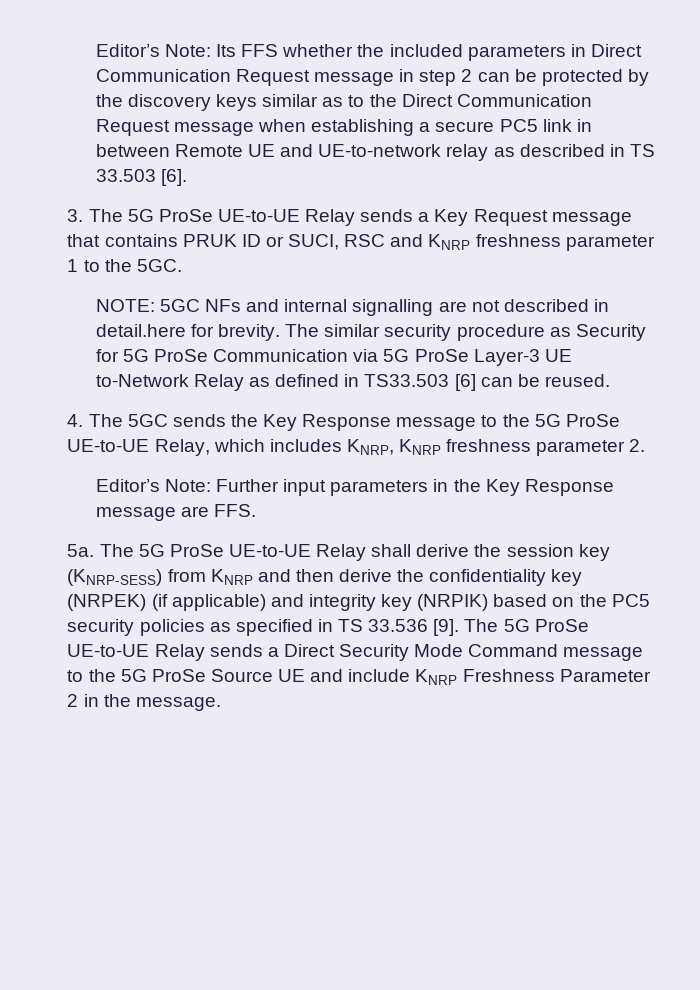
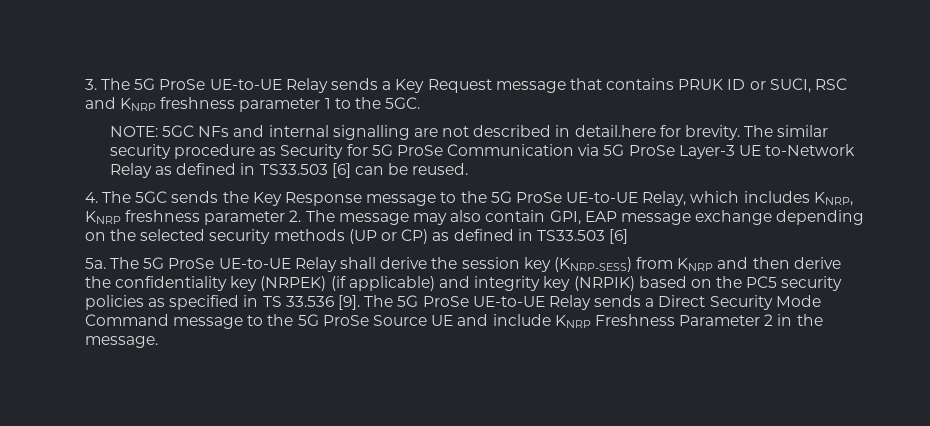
- Editor’s Note: Its FFS whether the included parameters in Direct Communication Request message in step 2 can be protected by the discovery keys similar as to the Direct Communication Request message when establishing a secure PC5 link in between Remote UE and UE-to-network relay as described in TS 33.503 [6].
- 4. The 5GC sends the Key Response message to the 5G ProSe UE-to-UE Relay, which includes KNRP, KNRP freshness parameter 2.
- Editor’s Note: Further input parameters in the Key Response message are FFS.
+ 4. The 5GC sends the Key Response message to the 5G ProSe UE-to-UE Relay, which includes KNRP, KNRP freshness parameter 2. The message may also contain GPI, EAP message exchange depending on the selected security methods (UP or CP) as defined in TS33.503 [6]

